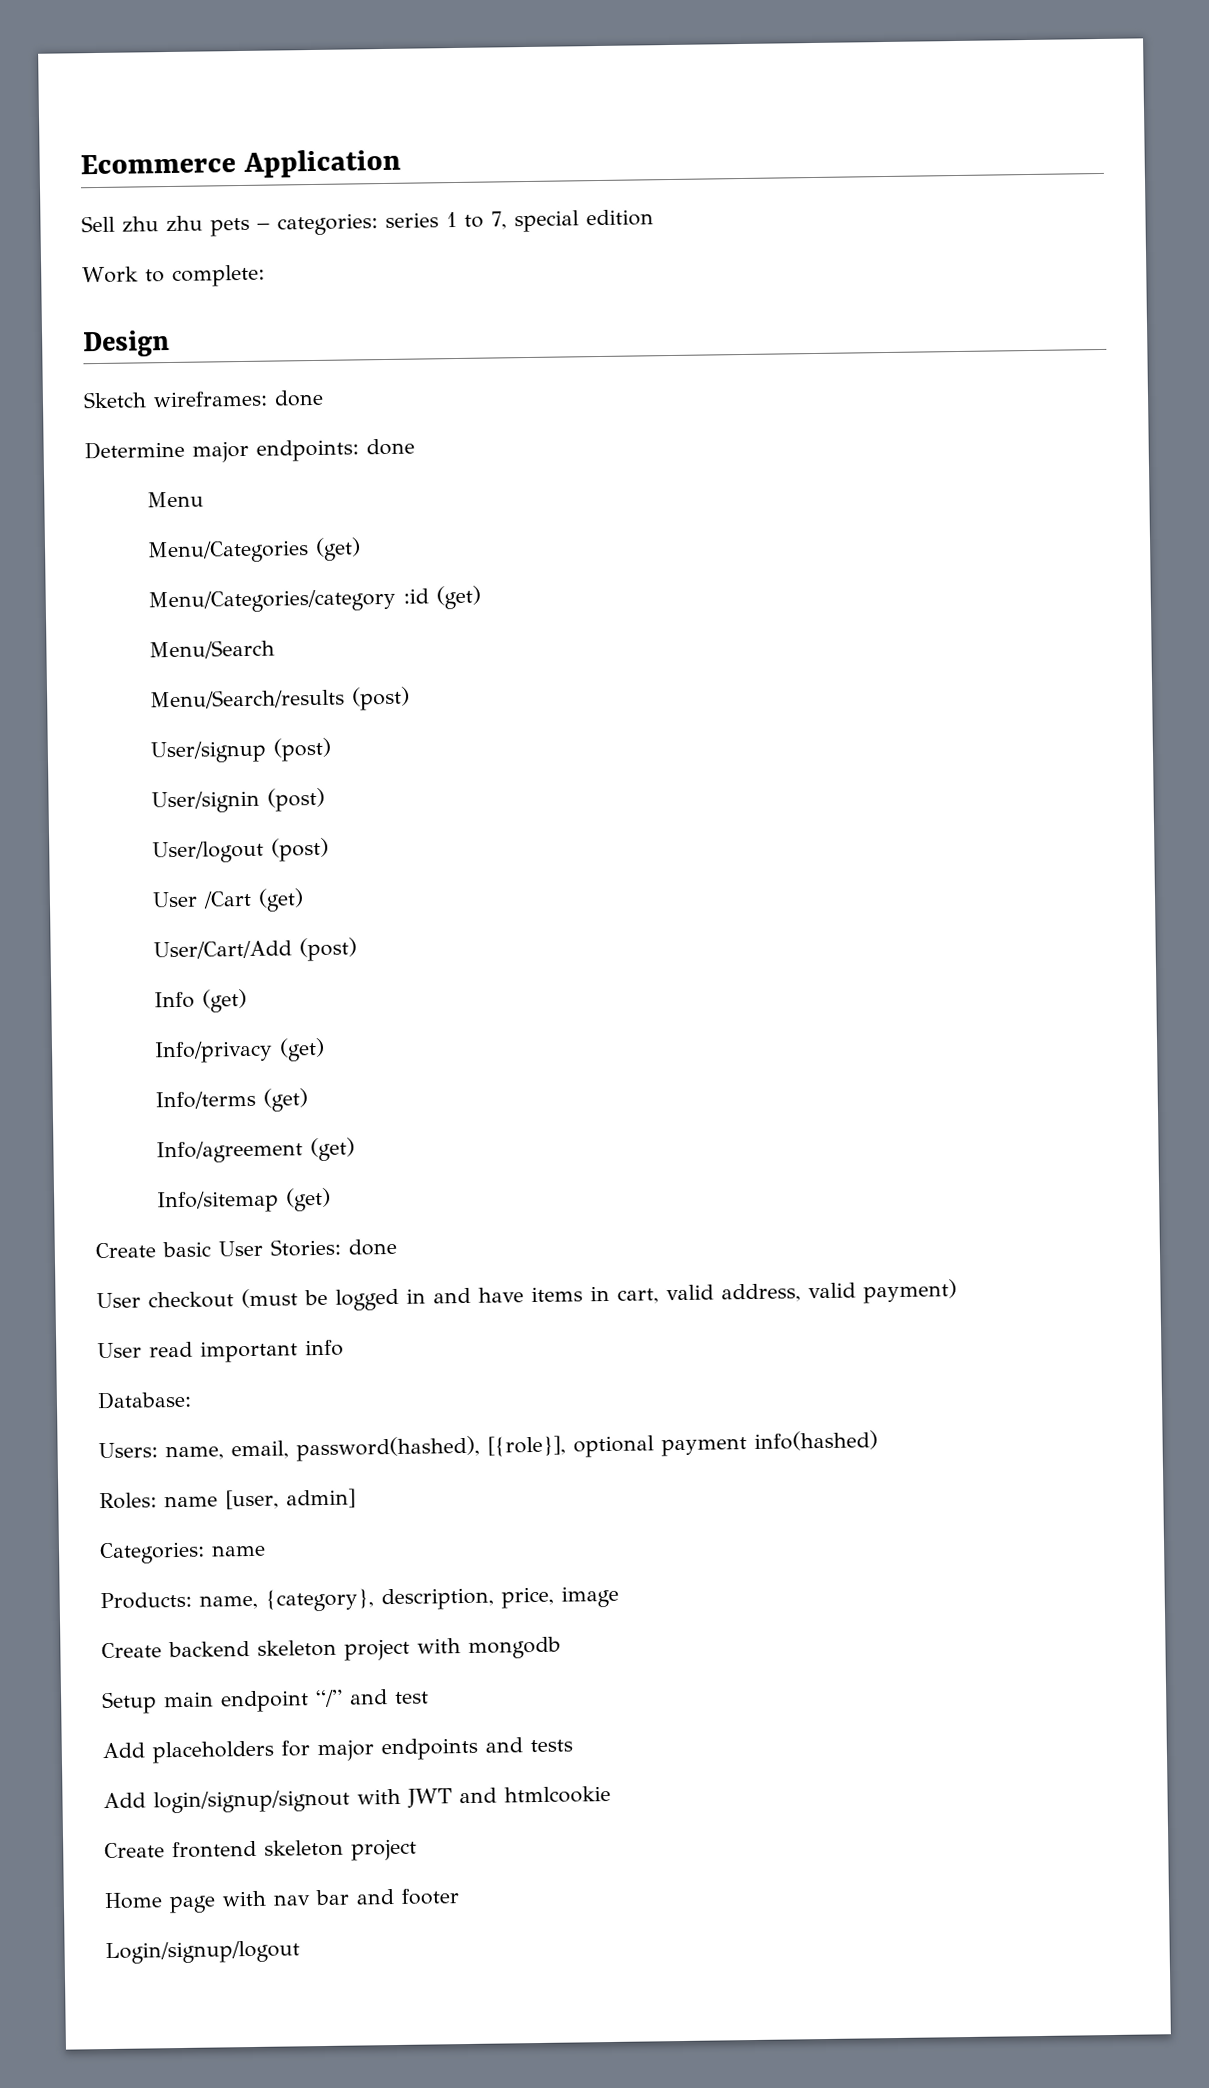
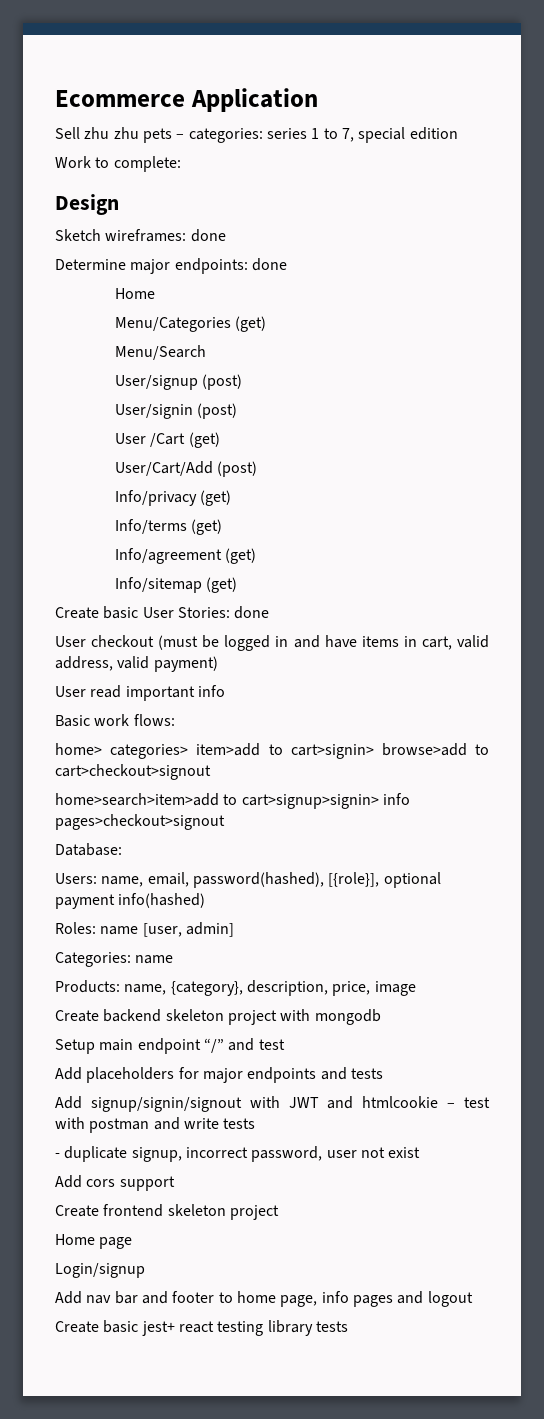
  Determine major endpoints: done
- Menu
+ Home
- Menu/Categories/category :id (get)
- Menu/Search/results (post)
- User/logout (post)
- Info (get)
+ Basic work flows:
+ home> categories> item>add to cart>signin> browse>add to cart>checkout>signout
+ home>search>item>add to cart>signup>signin> info pages>checkout>signout
- Add login/signup/signout with JWT and htmlcookie
+ Add signup/signin/signout with JWT and htmlcookie – test with postman and write tests
+ - duplicate signup, incorrect password, user not exist
+ Add cors support
- Home page with nav bar and footer
- Login/signup/logout
+ Home page
+ Login/signup
+ Add nav bar and footer to home page, info pages and logout
+ Create basic jest+ react testing library tests

